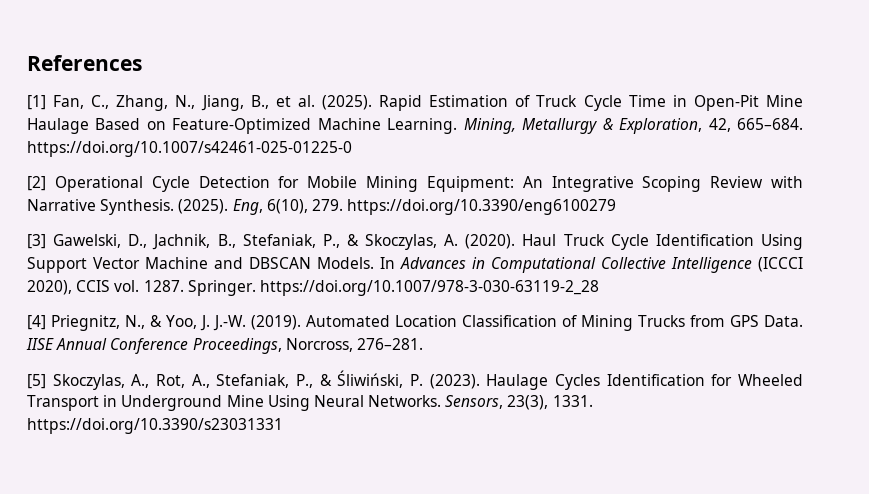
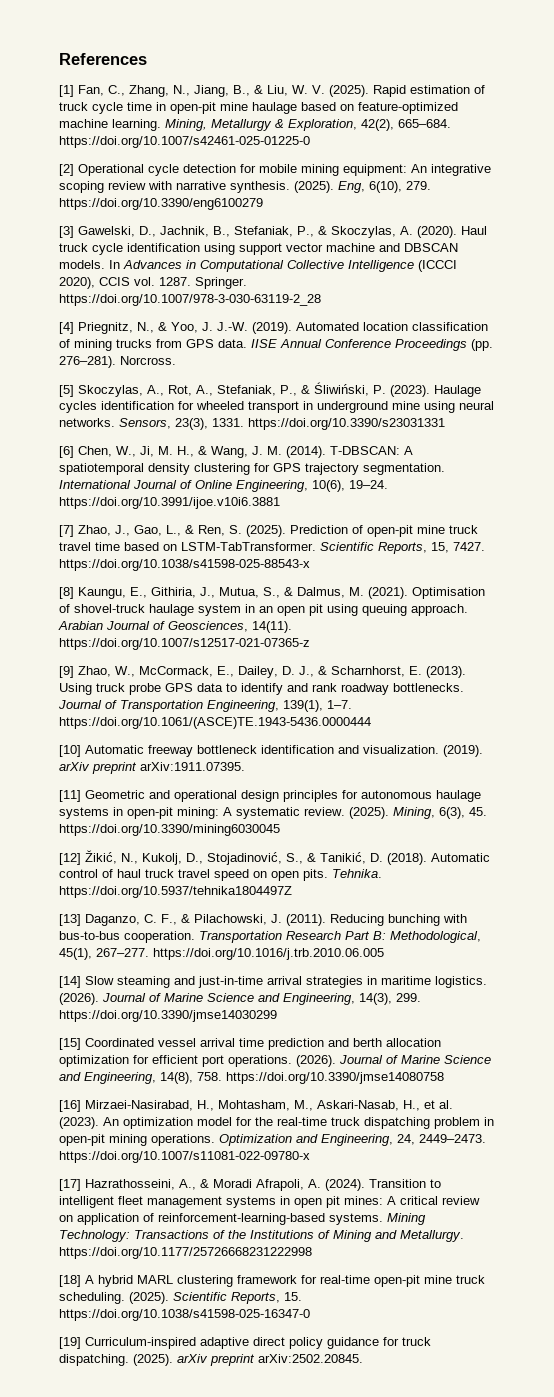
- [1] Fan, C., Zhang, N., Jiang, B., et al. (2025). Rapid Estimation of Truck Cycle Time in Open-Pit Mine Haulage Based on Feature-Optimized Machine Learning.
+ [1] Fan, C., Zhang, N., Jiang, B., & Liu, W. V. (2025). Rapid estimation of truck cycle time in open-pit mine haulage based on feature-optimized machine learning.
- Mining, Metallurgy & Exploration, 42, 665–684. https://doi.org/10.1007/s42461-025-01225-0
+ Mining, Metallurgy & Exploration, 42(2), 665–684. https://doi.org/10.1007/s42461-025-01225-0
- [2] Operational Cycle Detection for Mobile Mining Equipment: An Integrative Scoping Review with Narrative Synthesis.
+ [2] Operational cycle detection for mobile mining equipment: An integrative scoping review with narrative synthesis.
- Haul Truck Cycle Identification Using Support Vector Machine and DBSCAN Models.
+ Haul truck cycle identification using support vector machine and DBSCAN models.
- Automated Location Classification of Mining Trucks from GPS Data.
+ Automated location classification of mining trucks from GPS data.
- IISE Annual Conference Proceedings, Norcross, 276–281.
+ IISE Annual Conference Proceedings (pp. 276–281). Norcross.
- Haulage Cycles Identification for Wheeled Transport in Underground Mine Using Neural Networks. Sensors, 23(3), 1331. https://doi.org/10.3390/s23031331
+ Haulage cycles identification for wheeled transport in underground mine using neural networks. Sensors, 23(3), 1331. https://doi.org/10.3390/s23031331
+ [6] Chen, W., Ji, M. H., & Wang, J. M. (2014). T-DBSCAN: A spatiotemporal density clustering for GPS trajectory segmentation. International Journal of Online Engineering, 10(6), 19–24. https://doi.org/10.3991/ijoe.v10i6.3881
+ [7] Zhao, J., Gao, L., & Ren, S. (2025). Prediction of open-pit mine truck travel time based on LSTM-TabTransformer. Scientific Reports, 15, 7427. https://doi.org/10.1038/s41598-025-88543-x
+ [8] Kaungu, E., Githiria, J., Mutua, S., & Dalmus, M. (2021). Optimisation of shovel-truck haulage system in an open pit using queuing approach. Arabian Journal of Geosciences, 14(11). https://doi.org/10.1007/s12517-021-07365-z
+ [9] Zhao, W., McCormack, E., Dailey, D. J., & Scharnhorst, E. (2013). Using truck probe GPS data to identify and rank roadway bottlenecks. Journal of Transportation Engineering, 139(1), 1–7. https://doi.org/10.1061/(ASCE)TE.1943-5436.0000444
+ [10] Automatic freeway bottleneck identification and visualization. (2019). arXiv preprint arXiv:1911.07395.
+ [11] Geometric and operational design principles for autonomous haulage systems in open-pit mining: A systematic review. (2025). Mining, 6(3), 45. https://doi.org/10.3390/mining6030045
+ [12] Žikić, N., Kukolj, D., Stojadinović, S., & Tanikić, D. (2018). Automatic control of haul truck travel speed on open pits. Tehnika. https://doi.org/10.5937/tehnika1804497Z
+ [13] Daganzo, C. F., & Pilachowski, J. (2011). Reducing bunching with bus-to-bus cooperation. Transportation Research Part B: Methodological, 45(1), 267–277. https://doi.org/10.1016/j.trb.2010.06.005
+ [14] Slow steaming and just-in-time arrival strategies in maritime logistics. (2026). Journal of Marine Science and Engineering, 14(3), 299. https://doi.org/10.3390/jmse14030299
+ [15] Coordinated vessel arrival time prediction and berth allocation optimization for efficient port operations. (2026). Journal of Marine Science and Engineering, 14(8), 758. https://doi.org/10.3390/jmse14080758
+ [16] Mirzaei-Nasirabad, H., Mohtasham, M., Askari-Nasab, H., et al. (2023). An optimization model for the real-time truck dispatching problem in open-pit mining operations. Optimization and Engineering, 24, 2449–2473. https://doi.org/10.1007/s11081-022-09780-x
+ [17] Hazrathosseini, A., & Moradi Afrapoli, A. (2024). Transition to intelligent fleet management systems in open pit mines: A critical review on application of reinforcement-learning-based systems. Mining Technology: Transactions of the Institutions of Mining and Metallurgy. https://doi.org/10.1177/25726668231222998
+ [18] A hybrid MARL clustering framework for real-time open-pit mine truck scheduling. (2025). Scientific Reports, 15. https://doi.org/10.1038/s41598-025-16347-0
+ [19] Curriculum-inspired adaptive direct policy guidance for truck dispatching. (2025). arXiv preprint arXiv:2502.20845.

